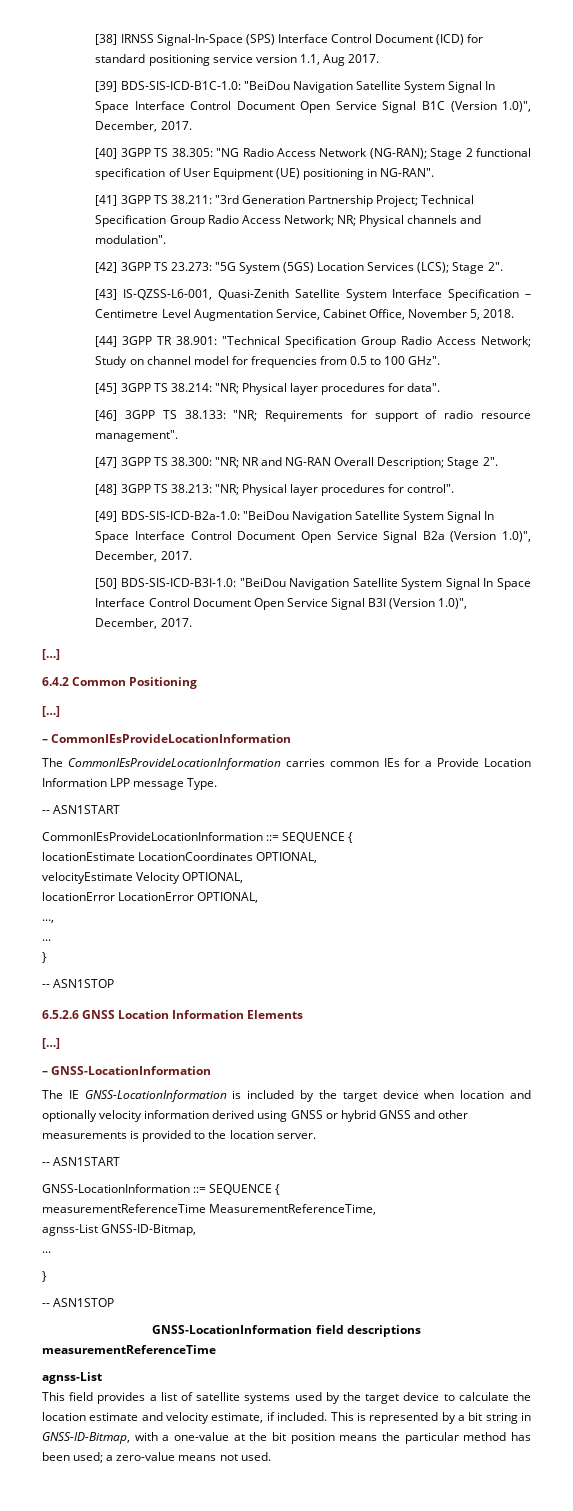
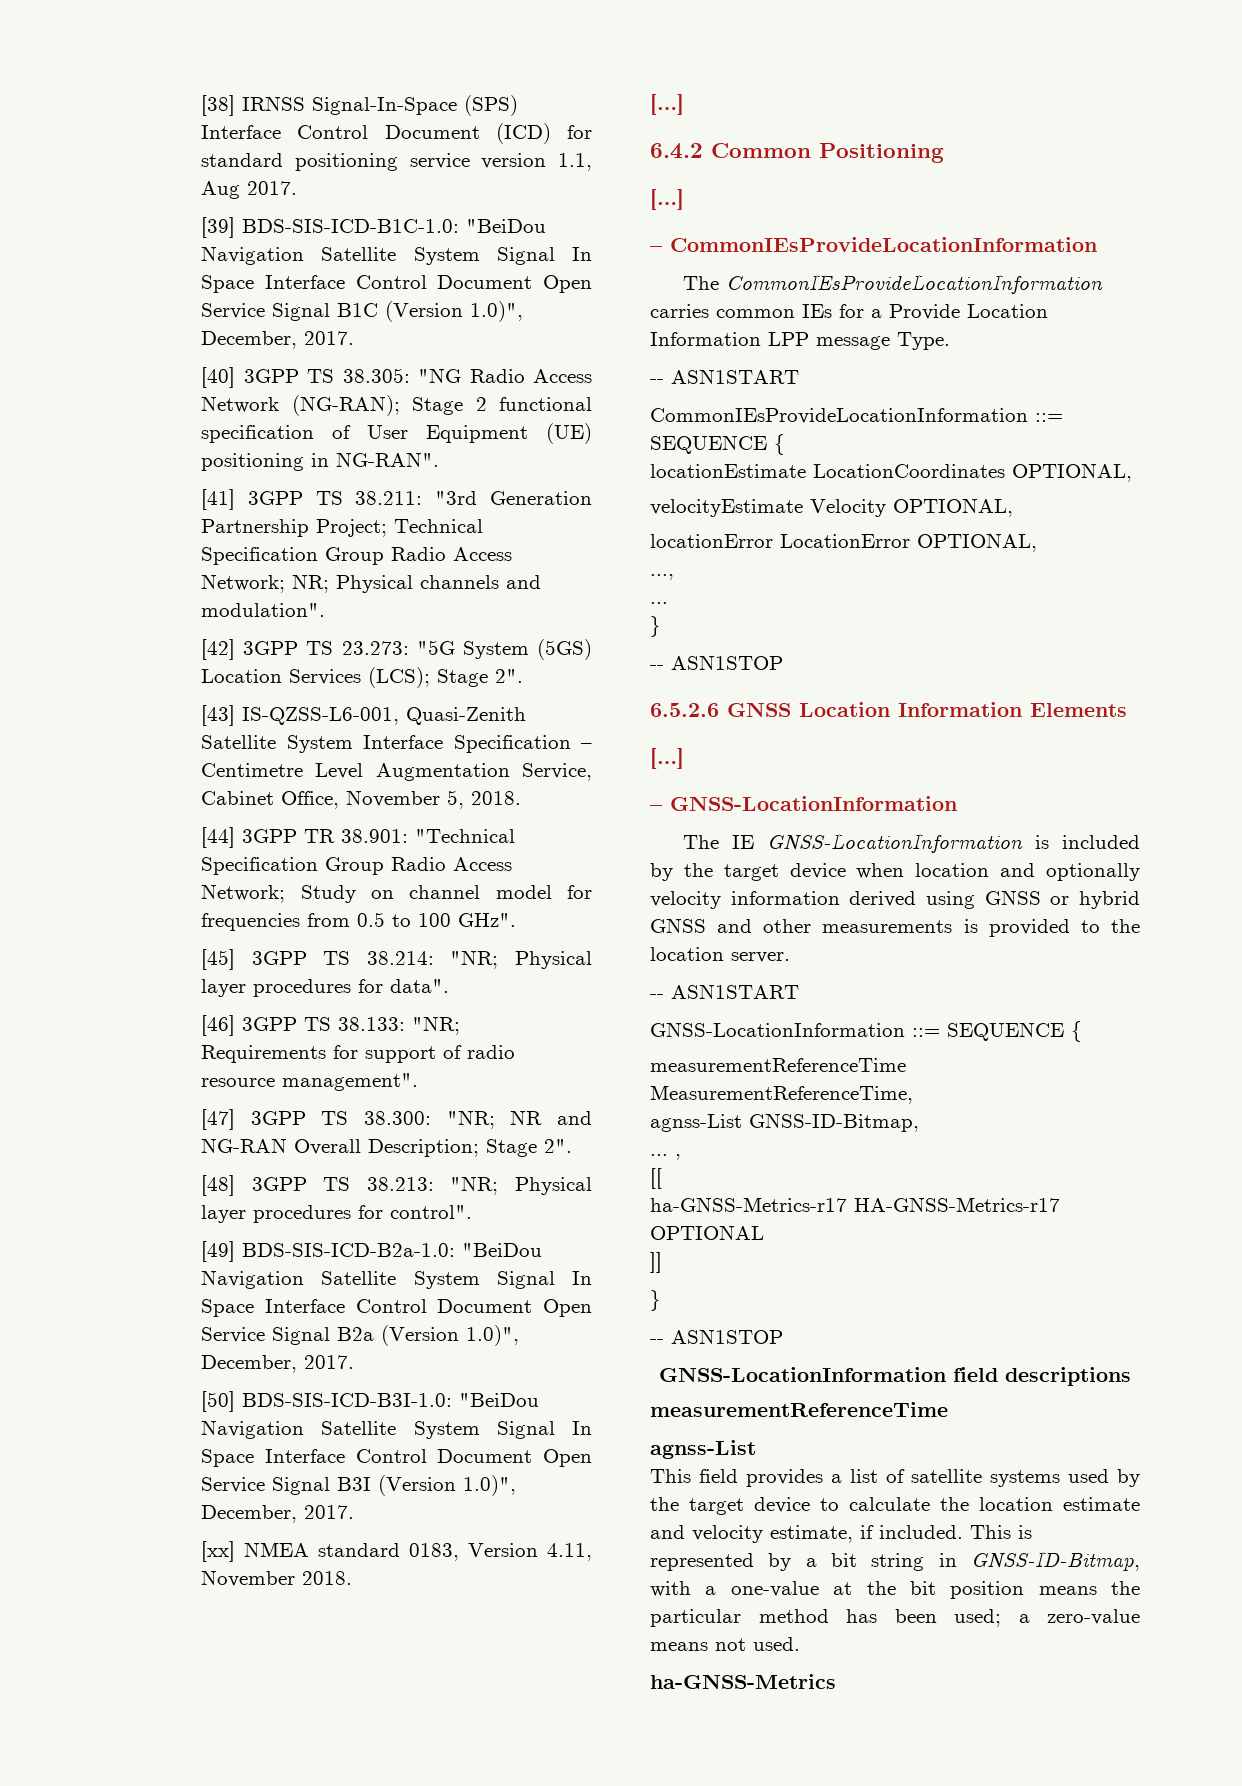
+ [xx] NMEA standard 0183, Version 4.11, November 2018.
  agnss-List GNSS-ID-Bitmap,
- ...
+ ... ,
+ [[
+ ha-GNSS-Metrics-r17 HA-GNSS-Metrics-r17 OPTIONAL
+ ]]
+ ha-GNSS-Metrics

